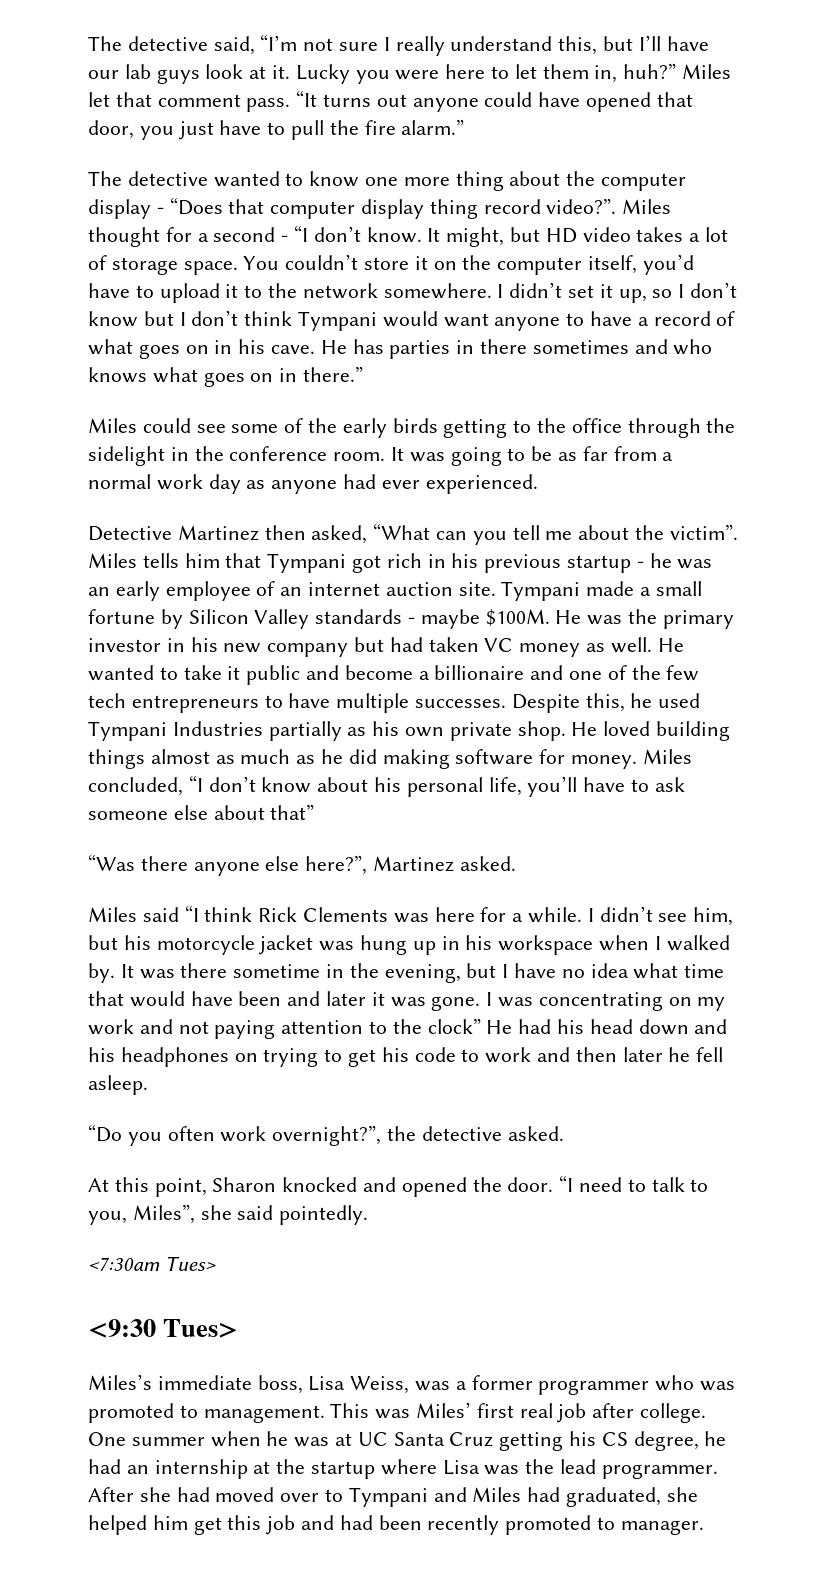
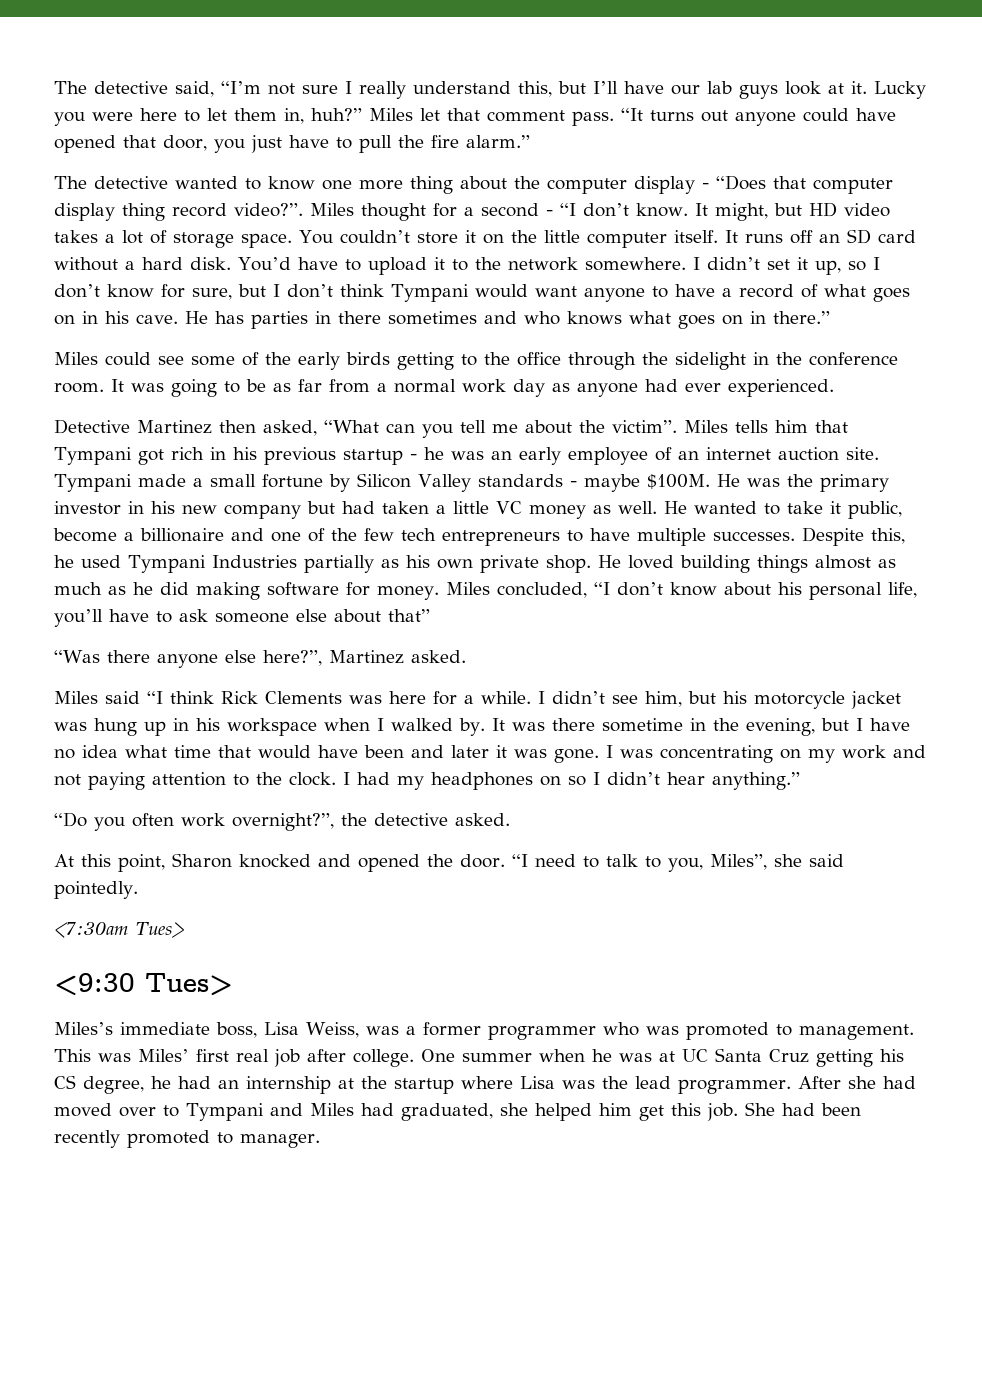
- You couldn’t store it on the computer itself, you’d have to upload it to the network somewhere.
+ You couldn’t store it on the little computer itself. It runs off an SD card without a hard disk. You’d have to upload it to the network somewhere.
- I didn’t set it up, so I don’t know but I don’t think Tympani would want anyone to have a record of what goes on in his cave.
+ I didn’t set it up, so I don’t know for sure, but I don’t think Tympani would want anyone to have a record of what goes on in his cave.
- He was the primary investor in his new company but had taken VC money as well.
+ He was the primary investor in his new company but had taken a little VC money as well.
- He wanted to take it public and become a billionaire and one of the few tech entrepreneurs to have multiple successes.
+ He wanted to take it public, become a billionaire and one of the few tech entrepreneurs to have multiple successes.
- I was concentrating on my work and not paying attention to the clock” He had his head down and his headphones on trying to get his code to work and then later he fell asleep.
+ I was concentrating on my work and not paying attention to the clock. I had my headphones on so I didn’t hear anything.”
- After she had moved over to Tympani and Miles had graduated, she helped him get this job and had been recently promoted to manager.
+ After she had moved over to Tympani and Miles had graduated, she helped him get this job. She had been recently promoted to manager.

